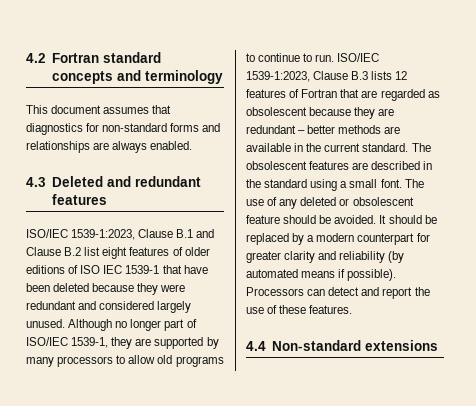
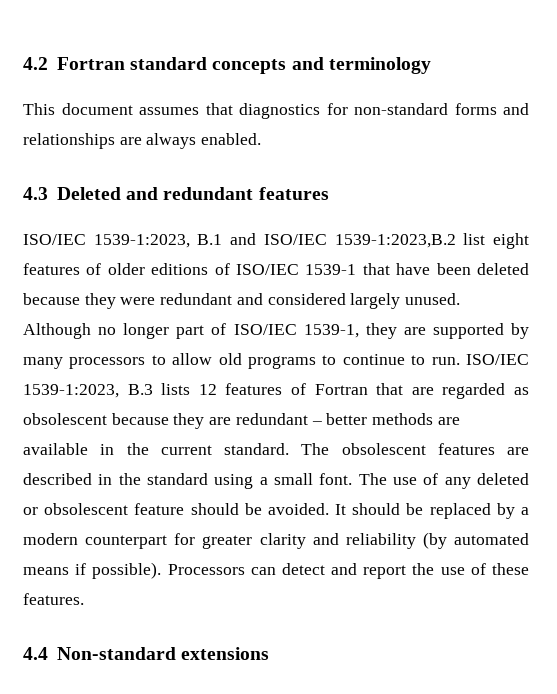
- ISO/IEC 1539-1:2023, Clause B.1 and Clause B.2 list eight features of older editions of ISO IEC 1539-1 that have been deleted because they were redundant and considered largely unused.
+ ISO/IEC 1539-1:2023, B.1 and ISO/IEC 1539-1:2023,B.2 list eight features of older editions of ISO/IEC 1539-1 that have been deleted because they were redundant and considered largely unused.
- ISO/IEC 1539-1:2023, Clause B.3 lists 12 features of Fortran that are regarded as obsolescent because they are redundant – better methods are available in the current standard.
+ ISO/IEC 1539-1:2023, B.3 lists 12 features of Fortran that are regarded as obsolescent because they are redundant – better methods are available in the current standard.

